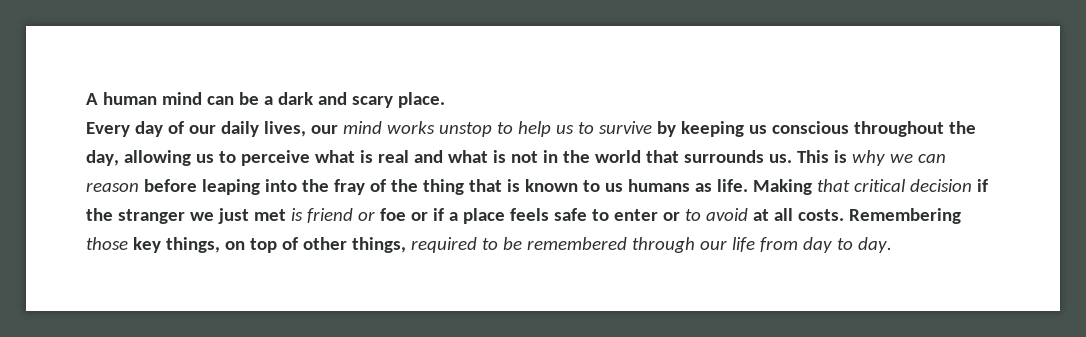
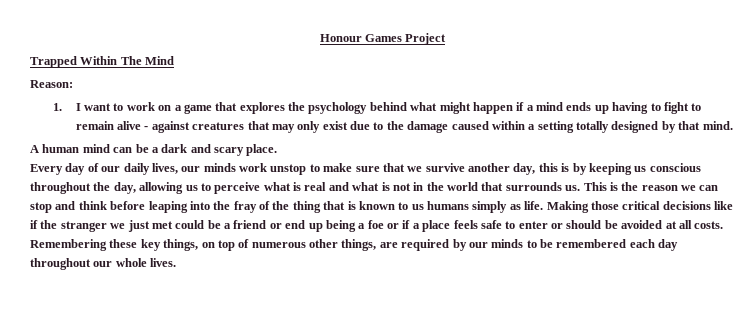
+ Honour Games Project
+ Trapped Within The Mind
+ Reason:
+ 1. I want to work on a game that explores the psychology behind what might happen if a mind ends up having to fight to remain alive - against creatures that may only exist due to the damage caused within a setting totally designed by that mind.
- Every day of our daily lives, our mind works unstop to help us to survive by keeping us conscious throughout the day, allowing us to perceive what is real and what is not in the world that surrounds us.
+ Every day of our daily lives, our minds work unstop to make sure that we survive another day, this is by keeping us conscious throughout the day, allowing us to perceive what is real and what is not in the world that surrounds us.
- This is why we can reason before leaping into the fray of the thing that is known to us humans as life.
+ This is the reason we can stop and think before leaping into the fray of the thing that is known to us humans simply as life.
- Making that critical decision if the stranger we just met is friend or foe or if a place feels safe to enter or to avoid at all costs.
+ Making those critical decisions like if the stranger we just met could be a friend or end up being a foe or if a place feels safe to enter or should be avoided at all costs.
- Remembering those key things, on top of other things, required to be remembered through our life from day to day.
+ Remembering these key things, on top of numerous other things, are required by our minds to be remembered each day throughout our whole lives.

